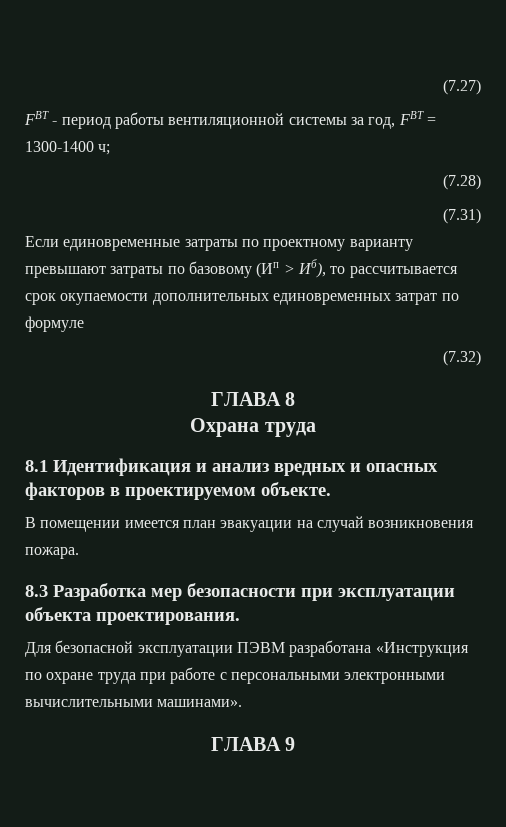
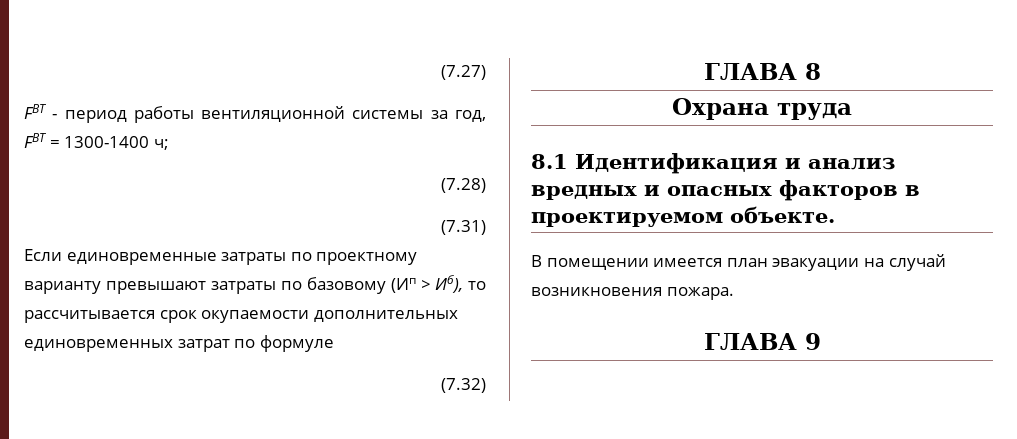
- 8.3 Разработка мер безопасности при эксплуатации объекта проектирования.
- Для безопасной эксплуатации ПЭВМ разработана «Инструкция по охране труда при работе с персональными электронными вычислительными машинами».

